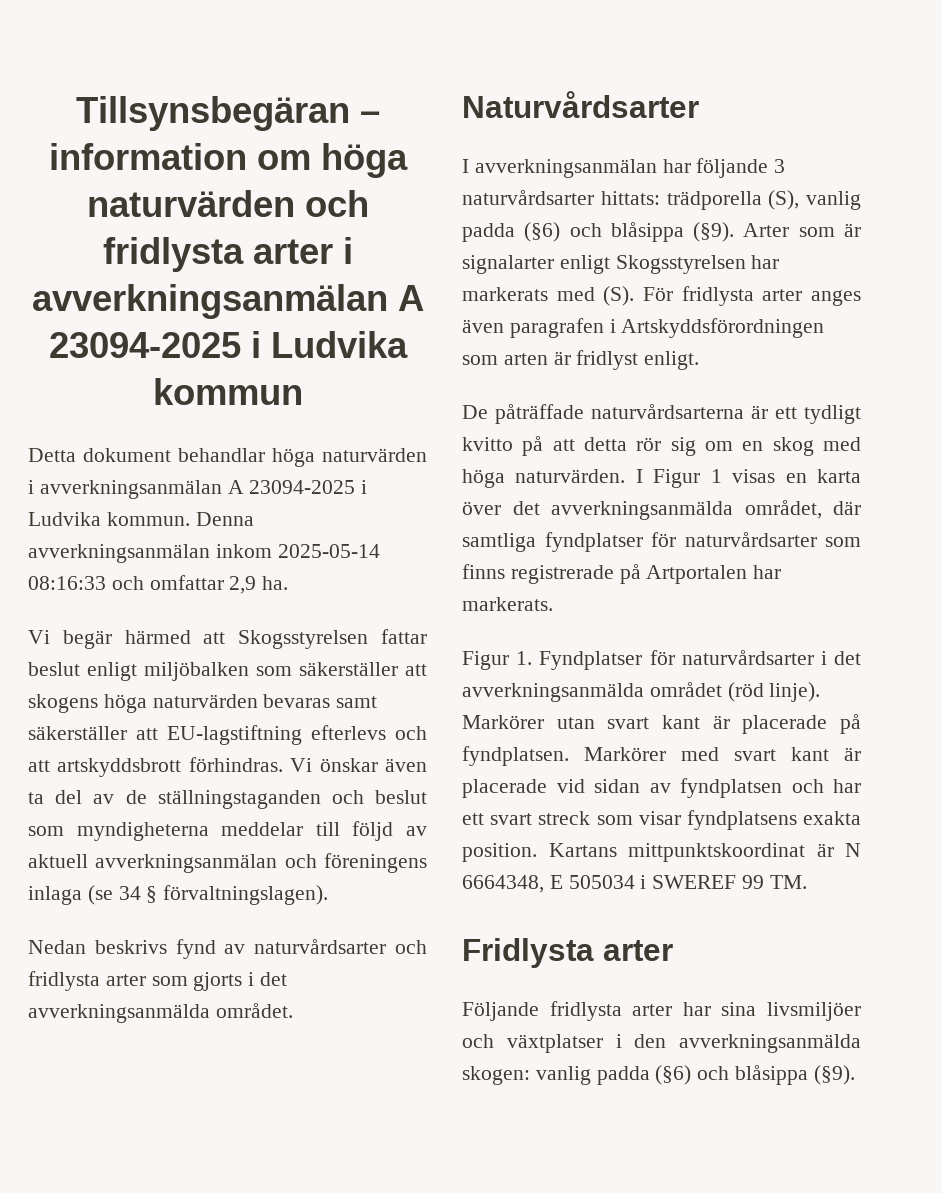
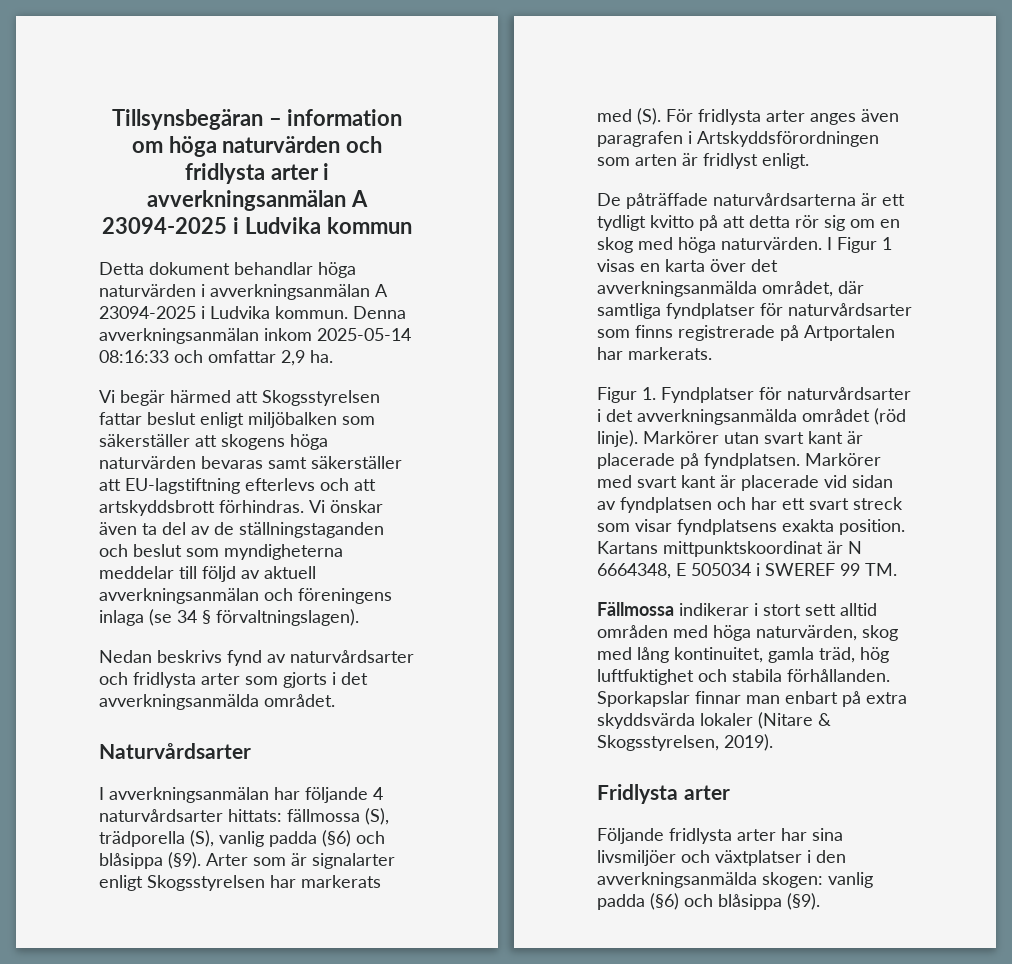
- I avverkningsanmälan har följande 3 naturvårdsarter hittats: trädporella (S), vanlig padda (§6) och blåsippa (§9).
+ I avverkningsanmälan har följande 4 naturvårdsarter hittats: fällmossa (S), trädporella (S), vanlig padda (§6) och blåsippa (§9).
+ Fällmossa indikerar i stort sett alltid områden med höga naturvärden, skog med lång kontinuitet, gamla träd, hög luftfuktighet och stabila förhållanden. Sporkapslar finnar man enbart på extra skyddsvärda lokaler (Nitare & Skogsstyrelsen, 2019).

